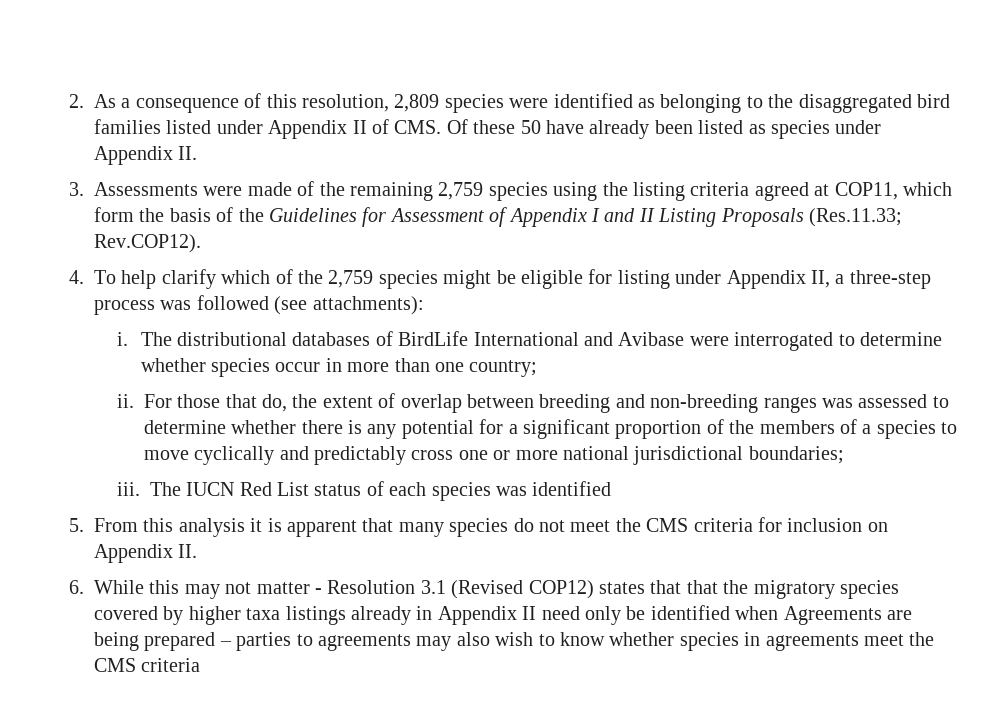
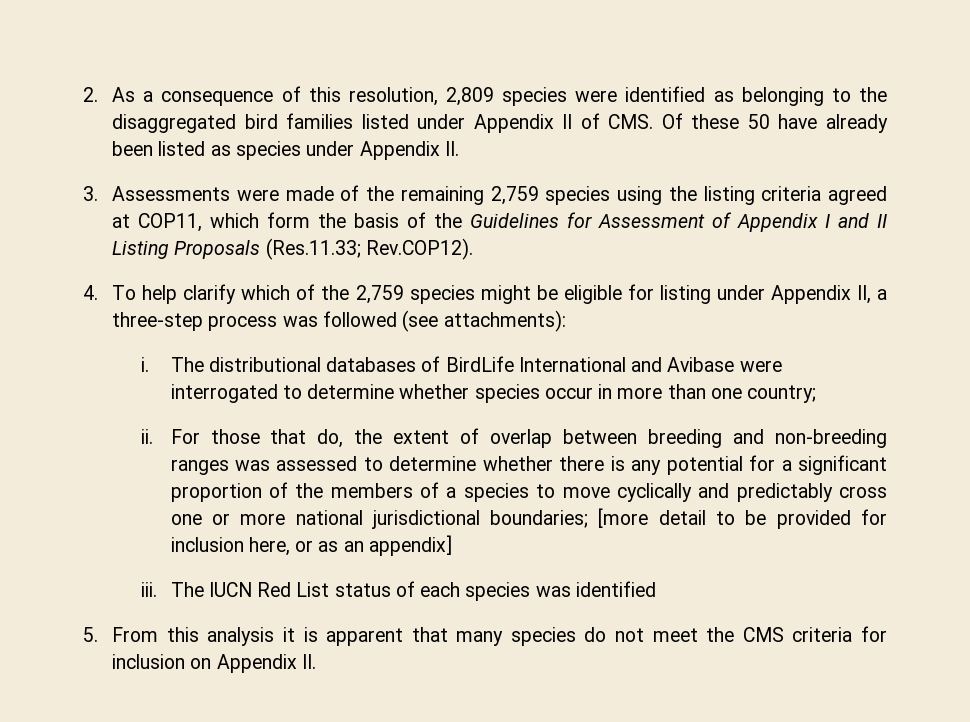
- For those that do, the extent of overlap between breeding and non-breeding ranges was assessed to determine whether there is any potential for a significant proportion of the members of a species to move cyclically and predictably cross one or more national jurisdictional boundaries;
+ For those that do, the extent of overlap between breeding and non-breeding ranges was assessed to determine whether there is any potential for a significant proportion of the members of a species to move cyclically and predictably cross one or more national jurisdictional boundaries; [more detail to be provided for inclusion here, or as an appendix]
- 6. While this may not matter - Resolution 3.1 (Revised COP12) states that that the migratory species covered by higher taxa listings already in Appendix II need only be identified when Agreements are being prepared – parties to agreements may also wish to know whether species in agreements meet the CMS criteria

